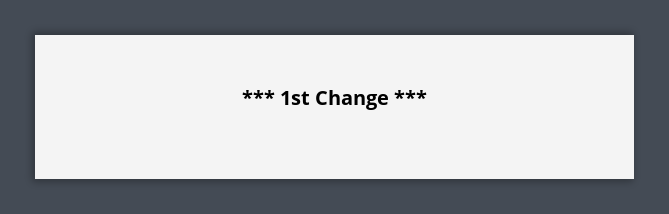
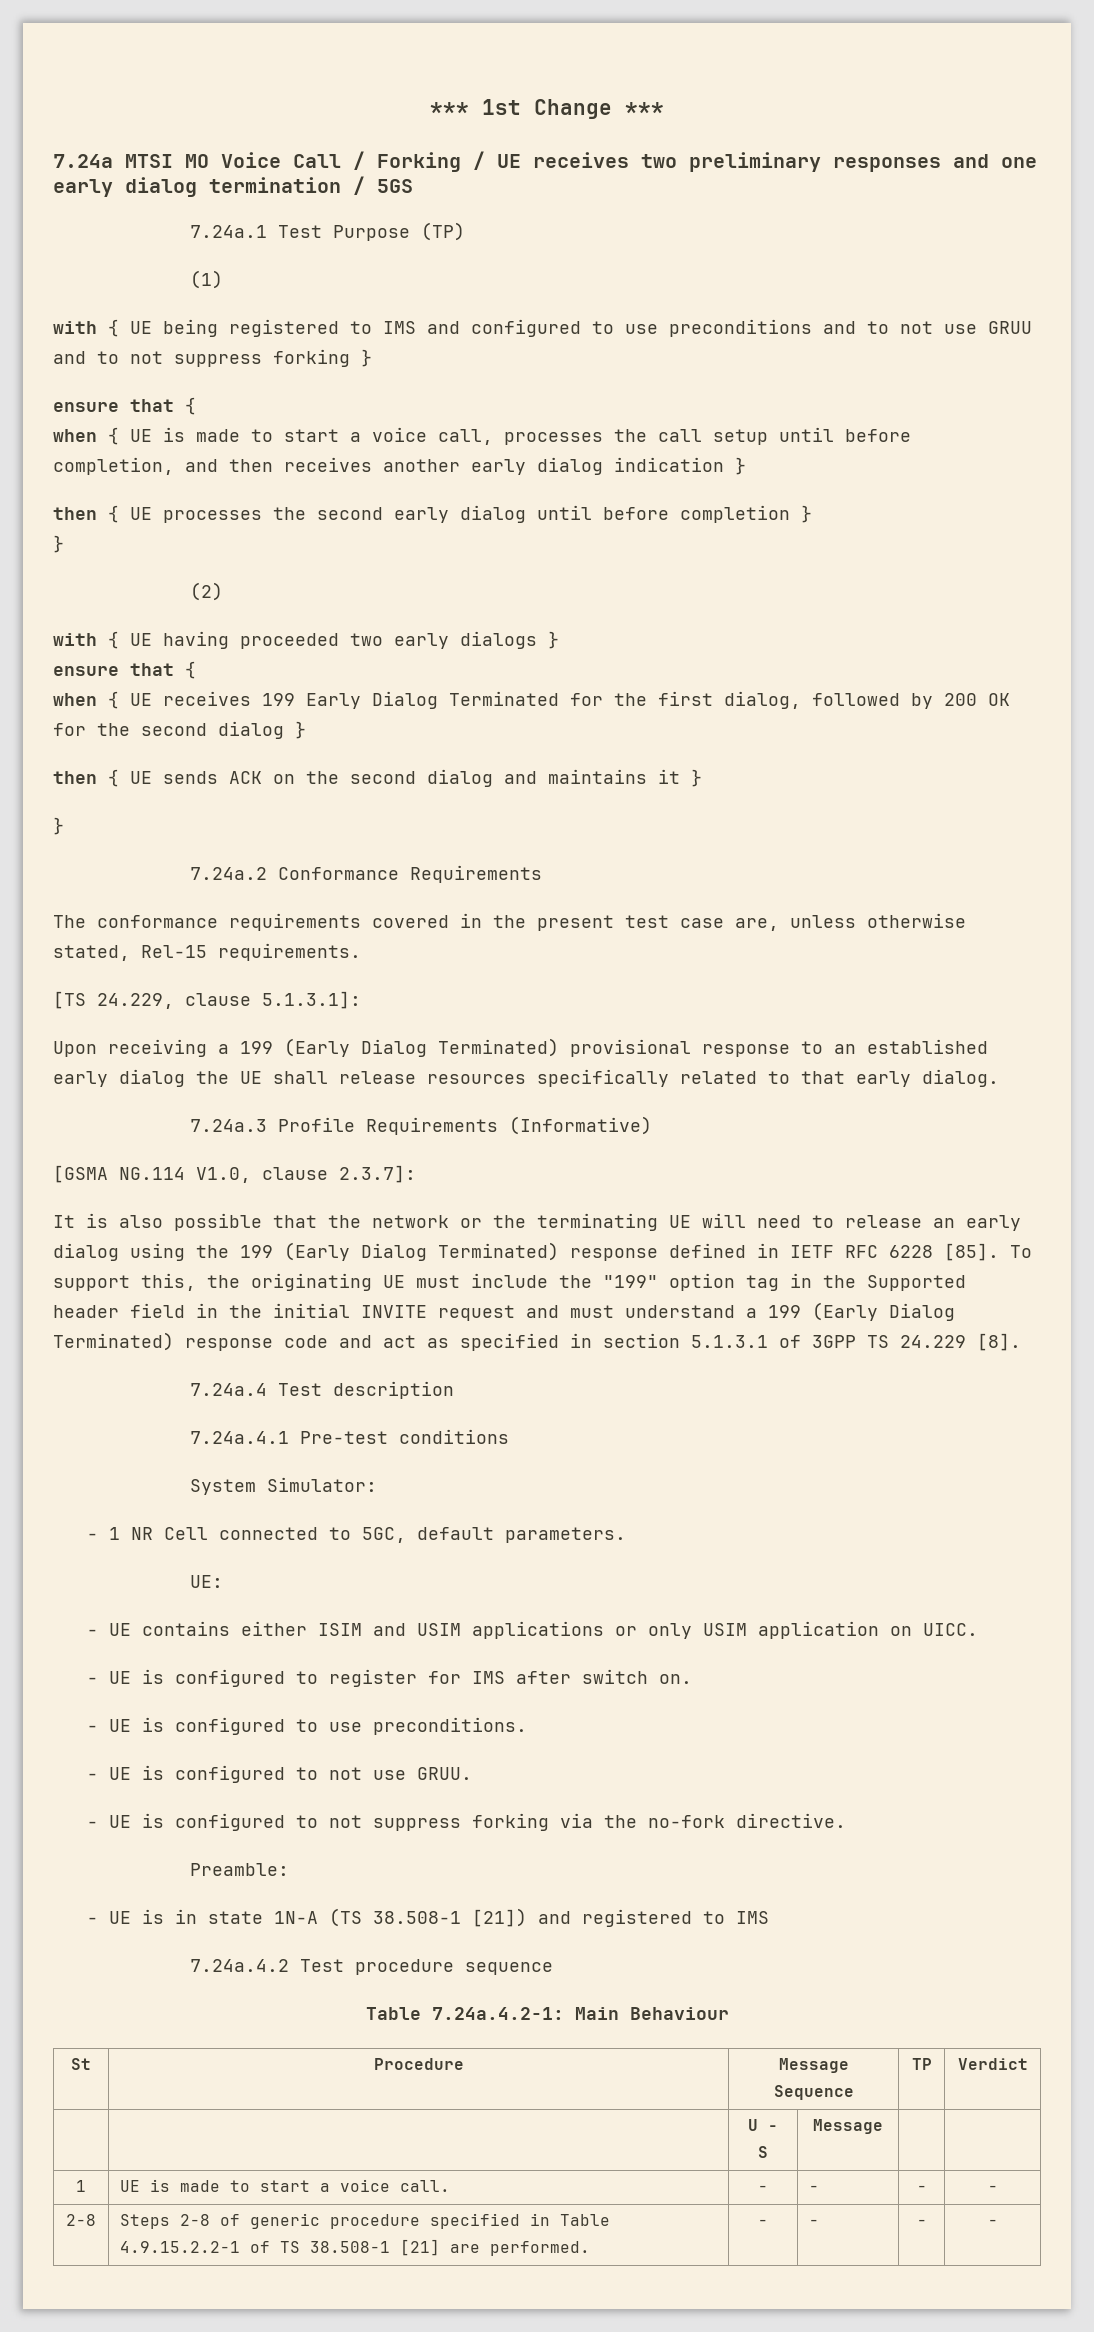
+ 7.24a MTSI MO Voice Call / Forking / UE receives two preliminary responses and one early dialog termination / 5GS
+ 7.24a.1 Test Purpose (TP)
+ (1)
+ with { UE being registered to IMS and configured to use preconditions and to not use GRUU and to not suppress forking }
+ ensure that {
+ when { UE is made to start a voice call, processes the call setup until before completion, and then receives another early dialog indication }
+ then { UE processes the second early dialog until before completion }
+ }
+ (2)
+ with { UE having proceeded two early dialogs }
+ ensure that {
+ when { UE receives 199 Early Dialog Terminated for the first dialog, followed by 200 OK for the second dialog }
+ then { UE sends ACK on the second dialog and maintains it }
+ }
+ 7.24a.2 Conformance Requirements
+ The conformance requirements covered in the present test case are, unless otherwise stated, Rel-15 requirements.
+ [TS 24.229, clause 5.1.3.1]:
+ Upon receiving a 199 (Early Dialog Terminated) provisional response to an established early dialog the UE shall release resources specifically related to that early dialog.
+ 7.24a.3 Profile Requirements (Informative)
+ [GSMA NG.114 V1.0, clause 2.3.7]:
+ It is also possible that the network or the terminating UE will need to release an early dialog using the 199 (Early Dialog Terminated) response defined in IETF RFC 6228 [85]. To support this, the originating UE must include the "199" option tag in the Supported header field in the initial INVITE request and must understand a 199 (Early Dialog Terminated) response code and act as specified in section 5.1.3.1 of 3GPP TS 24.229 [8].
+ 7.24a.4 Test description
+ 7.24a.4.1 Pre-test conditions
+ System Simulator:
+ - 1 NR Cell connected to 5GC, default parameters.
+ UE:
+ - UE contains either ISIM and USIM applications or only USIM application on UICC.
+ - UE is configured to register for IMS after switch on.
+ - UE is configured to use preconditions.
+ - UE is configured to not use GRUU.
+ - UE is configured to not suppress forking via the no-fork directive.
+ Preamble:
+ - UE is in state 1N-A (TS 38.508-1 [21]) and registered to IMS
+ 7.24a.4.2 Test procedure sequence
+ Table 7.24a.4.2-1: Main Behaviour
+ St | Procedure | Message Sequence | TP | Verdict
+ | | U - S | Message | |
+ 1 | UE is made to start a voice call. | - | - | - | -
+ 2-8 | Steps 2-8 of generic procedure specified in Table 4.9.15.2.2-1 of TS 38.508-1 [21] are performed. | - | - | - | -

